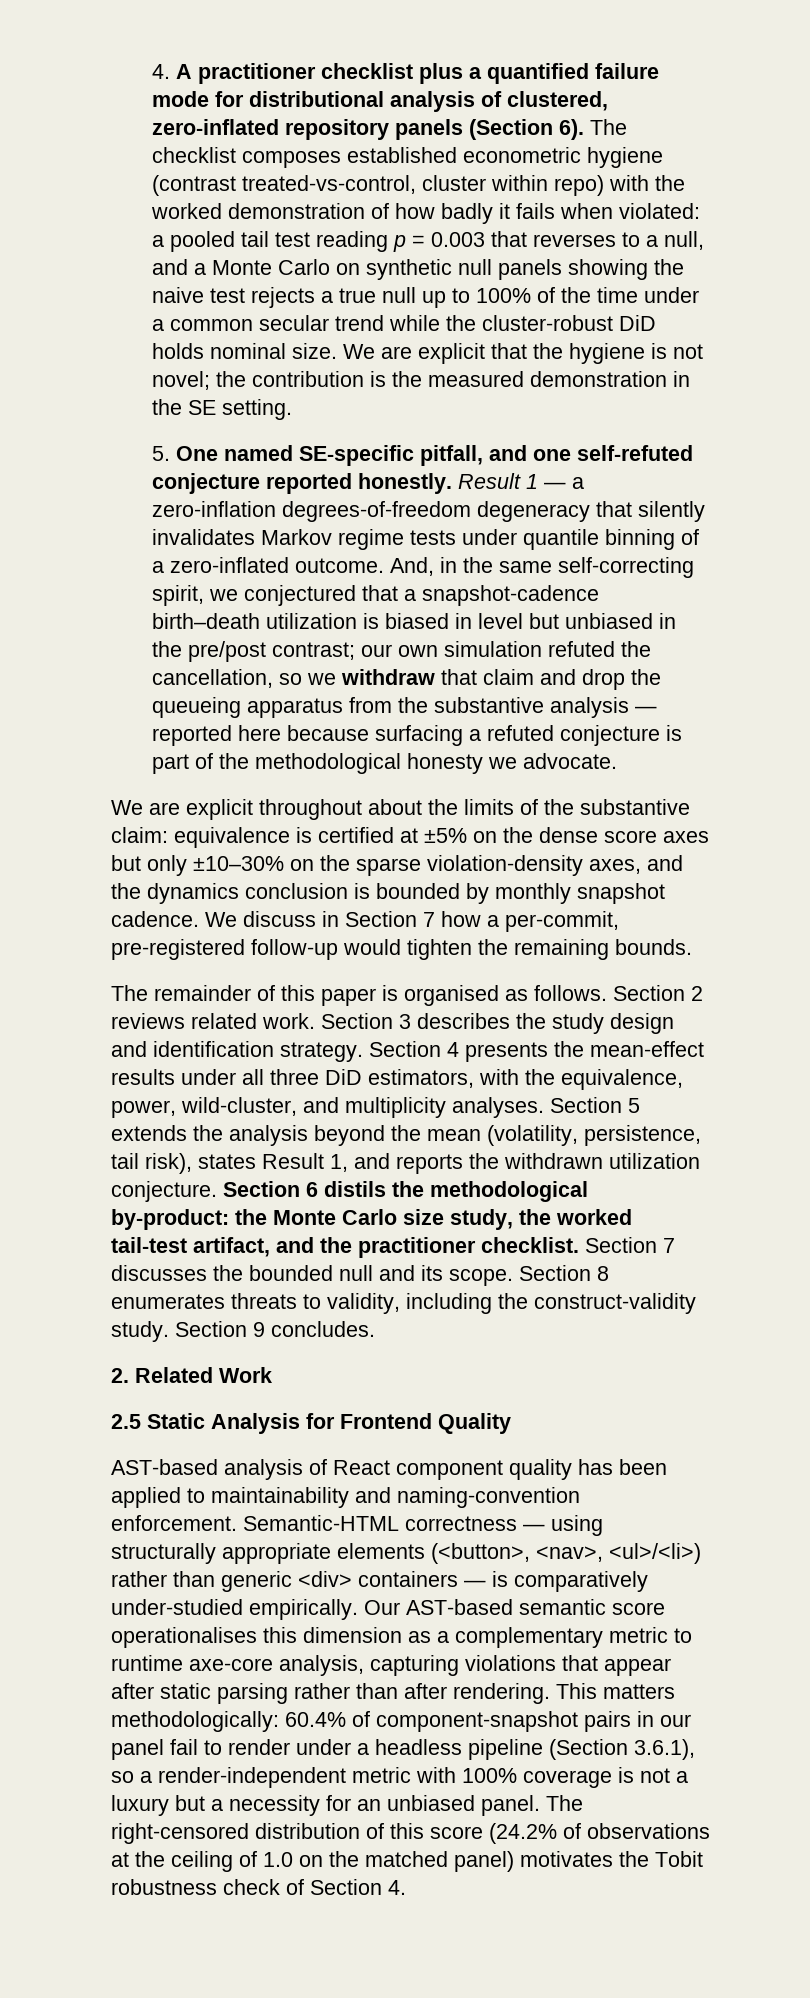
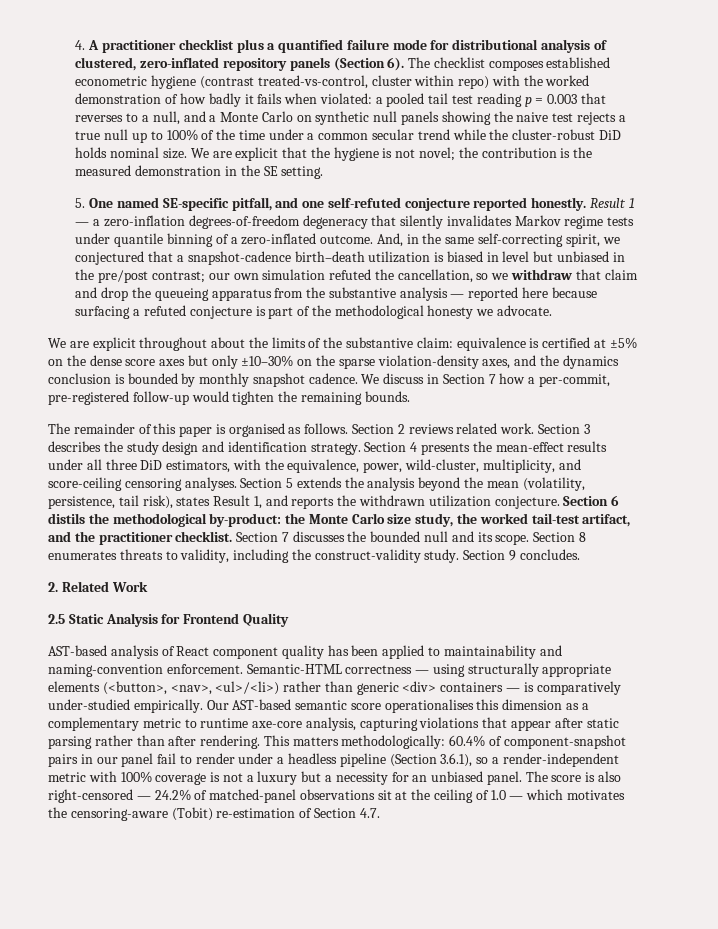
- Section 4 presents the mean-effect results under all three DiD estimators, with the equivalence, power, wild-cluster, and multiplicity analyses.
+ Section 4 presents the mean-effect results under all three DiD estimators, with the equivalence, power, wild-cluster, multiplicity, and score-ceiling censoring analyses.
- The right-censored distribution of this score (24.2% of observations at the ceiling of 1.0 on the matched panel) motivates the Tobit robustness check of Section 4.
+ The score is also right-censored — 24.2% of matched-panel observations sit at the ceiling of 1.0 — which motivates the censoring-aware (Tobit) re-estimation of Section 4.7.

